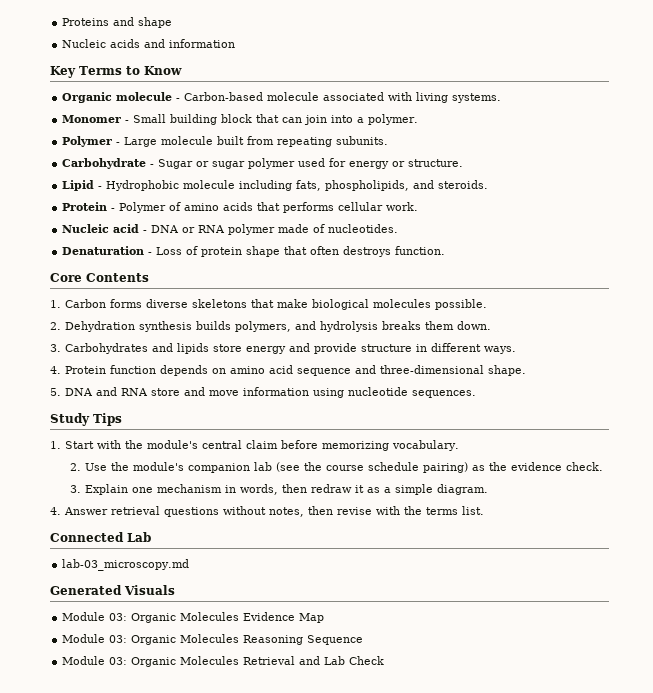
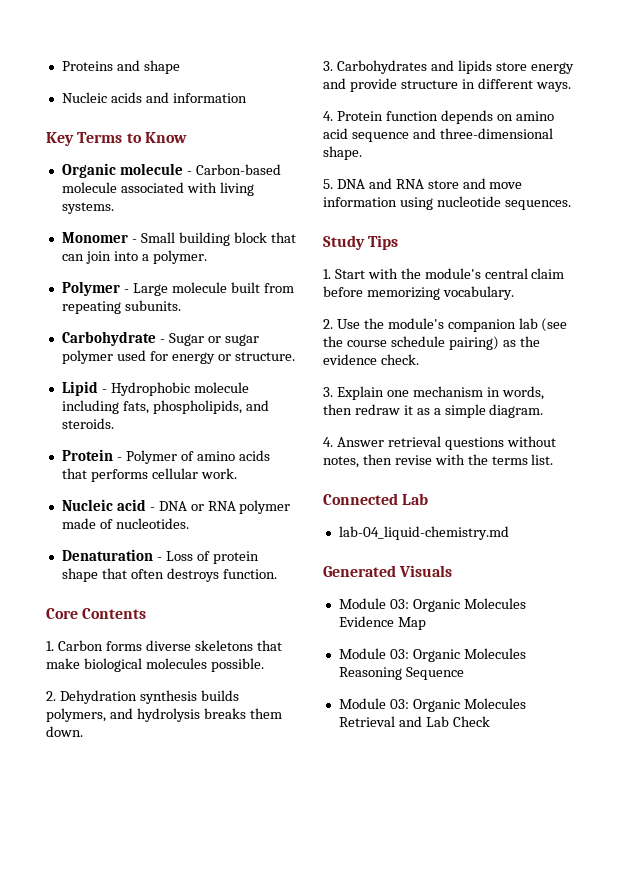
- lab-03_microscopy.md
+ lab-04_liquid-chemistry.md

